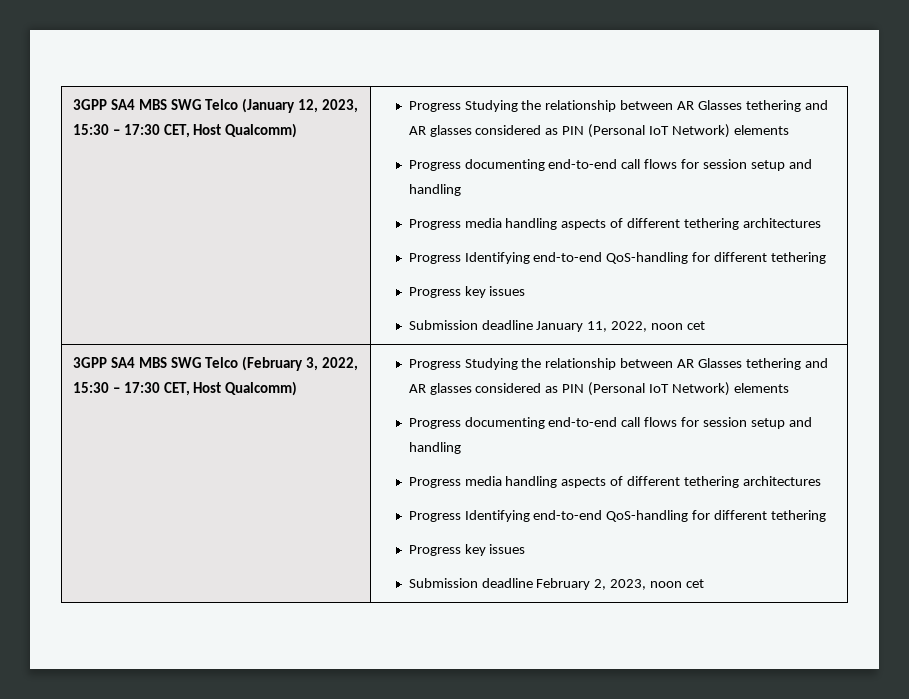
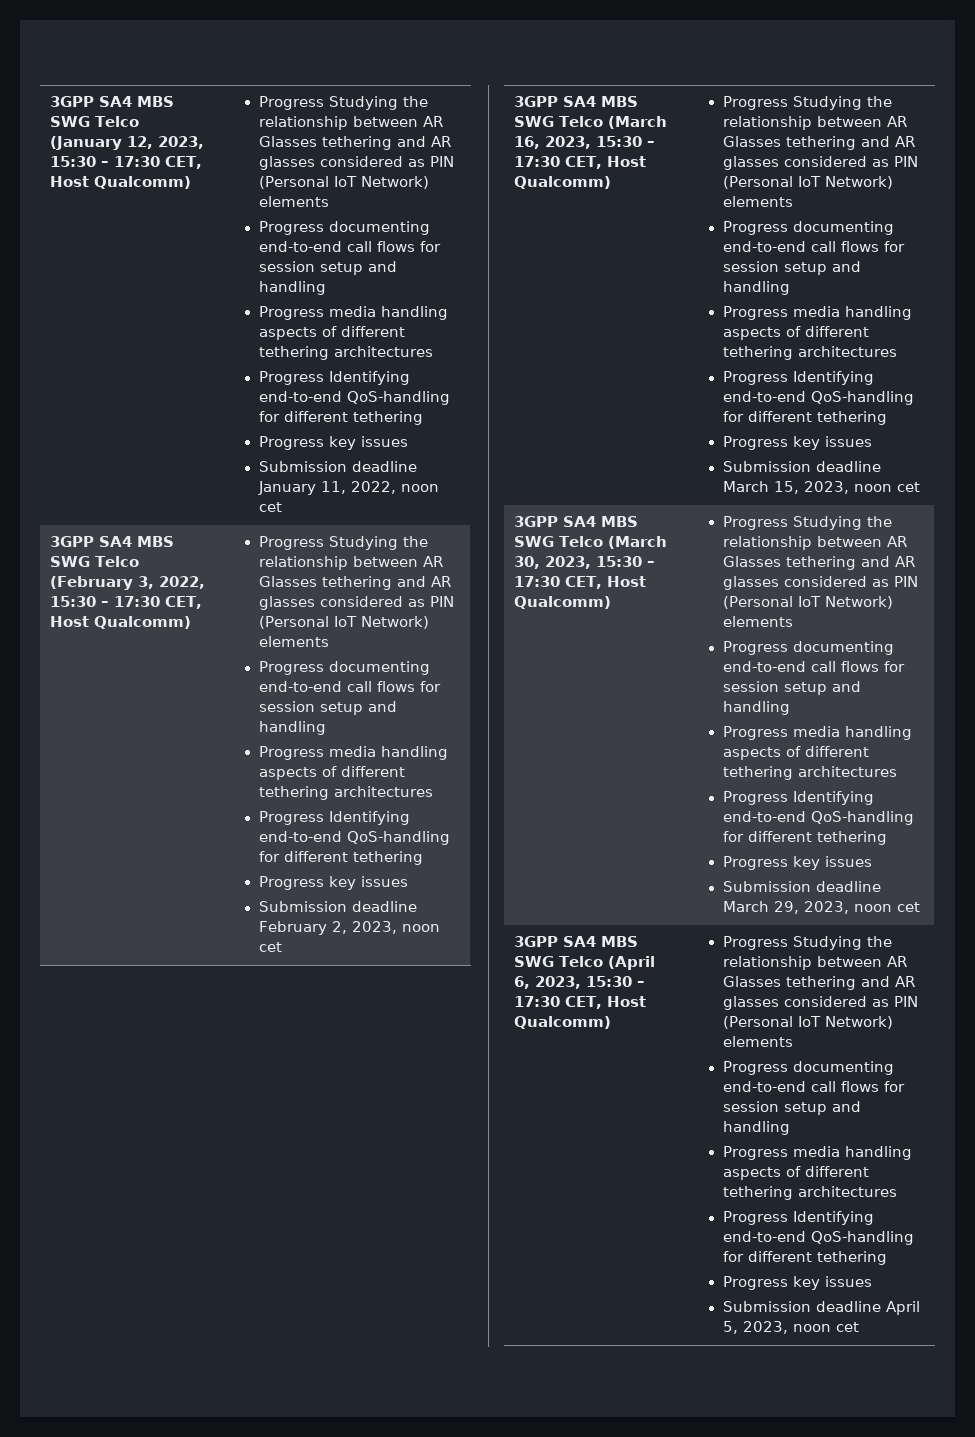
+ 3GPP SA4 MBS SWG Telco (March 16, 2023, 15:30 – 17:30 CET, Host Qualcomm) | Progress Studying the relationship between AR Glasses tethering and AR glasses considered as PIN (Personal IoT Network) elements
+ Progress documenting end-to-end call flows for session setup and handling
+ Progress media handling aspects of different tethering architectures
+ Progress Identifying end-to-end QoS-handling for different tethering
+ Progress key issues
+ Submission deadline March 15, 2023, noon cet
+ 3GPP SA4 MBS SWG Telco (March 30, 2023, 15:30 – 17:30 CET, Host Qualcomm) | Progress Studying the relationship between AR Glasses tethering and AR glasses considered as PIN (Personal IoT Network) elements
+ Progress documenting end-to-end call flows for session setup and handling
+ Progress media handling aspects of different tethering architectures
+ Progress Identifying end-to-end QoS-handling for different tethering
+ Progress key issues
+ Submission deadline March 29, 2023, noon cet
+ 3GPP SA4 MBS SWG Telco (April 6, 2023, 15:30 – 17:30 CET, Host Qualcomm) | Progress Studying the relationship between AR Glasses tethering and AR glasses considered as PIN (Personal IoT Network) elements
+ Progress documenting end-to-end call flows for session setup and handling
+ Progress media handling aspects of different tethering architectures
+ Progress Identifying end-to-end QoS-handling for different tethering
+ Progress key issues
+ Submission deadline April 5, 2023, noon cet

